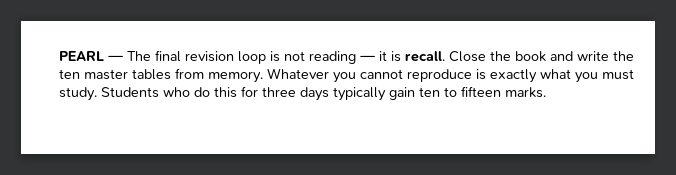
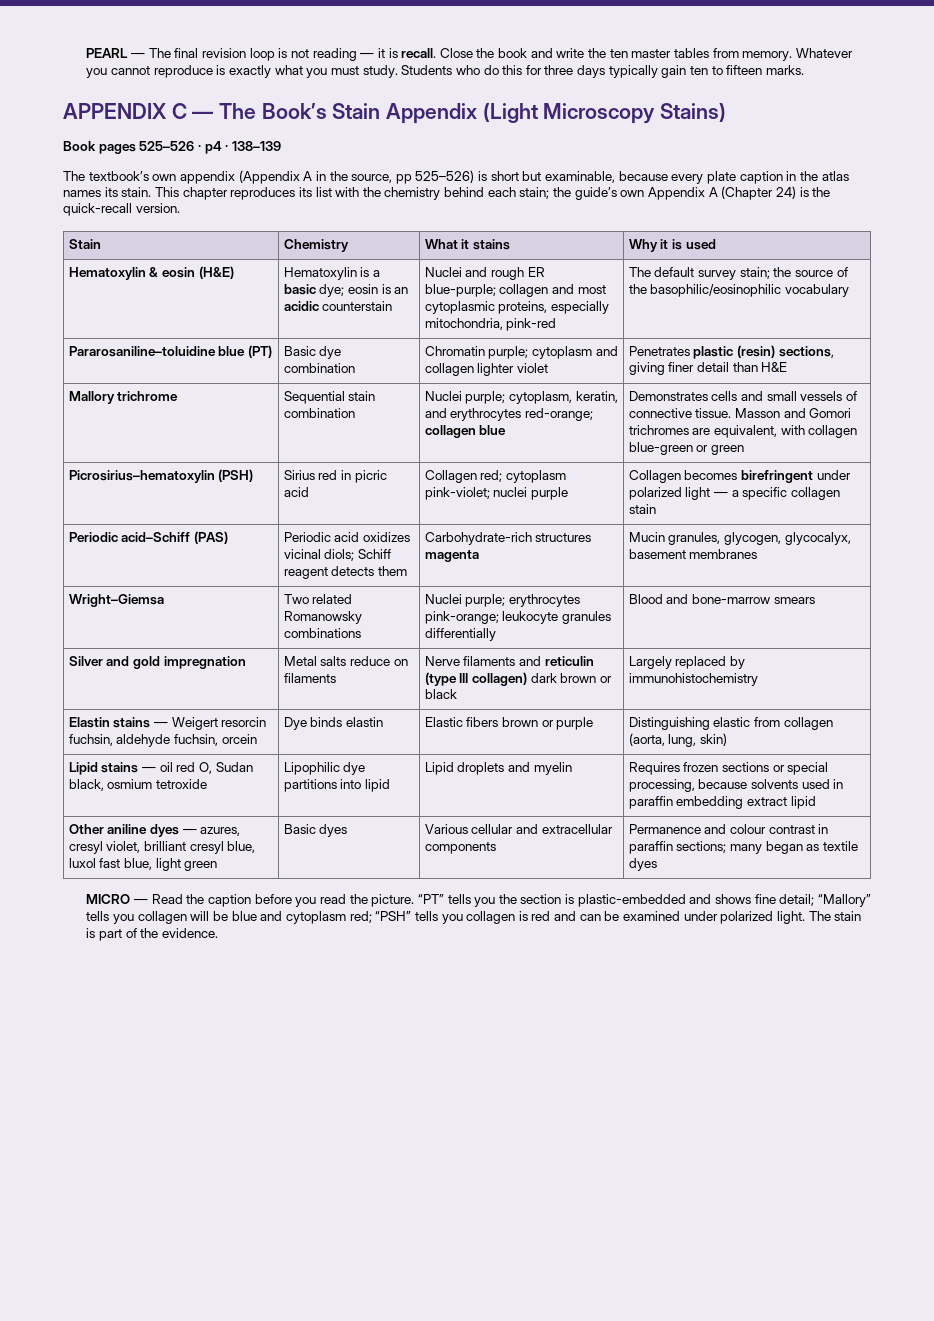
+ APPENDIX C — The Book’s Stain Appendix (Light Microscopy Stains)
+ Book pages 525–526 · p4 · 138–139
+ The textbook’s own appendix (Appendix A in the source, pp 525–526) is short but examinable, because every plate caption in the atlas names its stain. This chapter reproduces its list with the chemistry behind each stain; the guide’s own Appendix A (Chapter 24) is the quick-recall version.
+ Stain | Chemistry | What it stains | Why it is used
+ Hematoxylin & eosin (H&E) | Hematoxylin is a basic dye; eosin is an acidic counterstain | Nuclei and rough ER blue-purple; collagen and most cytoplasmic proteins, especially mitochondria, pink-red | The default survey stain; the source of the basophilic/eosinophilic vocabulary
+ Pararosaniline–toluidine blue (PT) | Basic dye combination | Chromatin purple; cytoplasm and collagen lighter violet | Penetrates plastic (resin) sections, giving finer detail than H&E
+ Mallory trichrome | Sequential stain combination | Nuclei purple; cytoplasm, keratin, and erythrocytes red-orange; collagen blue | Demonstrates cells and small vessels of connective tissue. Masson and Gomori trichromes are equivalent, with collagen blue-green or green
+ Picrosirius–hematoxylin (PSH) | Sirius red in picric acid | Collagen red; cytoplasm pink-violet; nuclei purple | Collagen becomes birefringent under polarized light — a specific collagen stain
+ Periodic acid–Schiff (PAS) | Periodic acid oxidizes vicinal diols; Schiff reagent detects them | Carbohydrate-rich structures magenta | Mucin granules, glycogen, glycocalyx, basement membranes
+ Wright–Giemsa | Two related Romanowsky combinations | Nuclei purple; erythrocytes pink-orange; leukocyte granules differentially | Blood and bone-marrow smears
+ Silver and gold impregnation | Metal salts reduce on filaments | Nerve filaments and reticulin (type III collagen) dark brown or black | Largely replaced by immunohistochemistry
+ Elastin stains — Weigert resorcin fuchsin, aldehyde fuchsin, orcein | Dye binds elastin | Elastic fibers brown or purple | Distinguishing elastic from collagen (aorta, lung, skin)
+ Lipid stains — oil red O, Sudan black, osmium tetroxide | Lipophilic dye partitions into lipid | Lipid droplets and myelin | Requires frozen sections or special processing, because solvents used in paraffin embedding extract lipid
+ Other aniline dyes — azures, cresyl violet, brilliant cresyl blue, luxol fast blue, light green | Basic dyes | Various cellular and extracellular components | Permanence and colour contrast in paraffin sections; many began as textile dyes
+ MICRO — Read the caption before you read the picture. “PT” tells you the section is plastic-embedded and shows fine detail; “Mallory” tells you collagen will be blue and cytoplasm red; “PSH” tells you collagen is red and can be examined under polarized light. The stain is part of the evidence.

